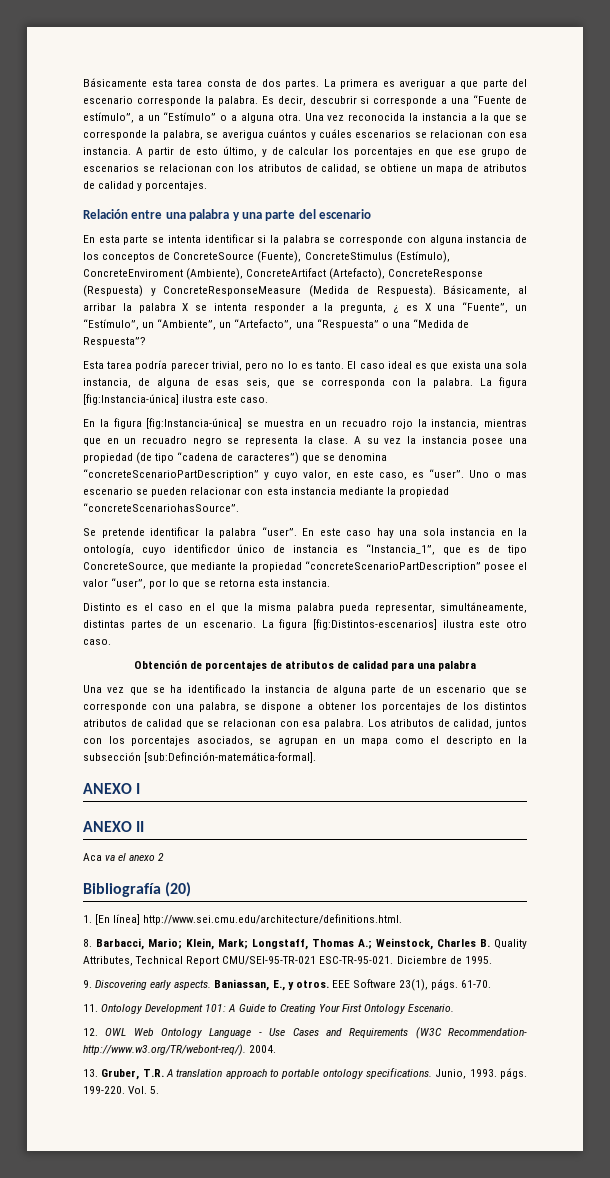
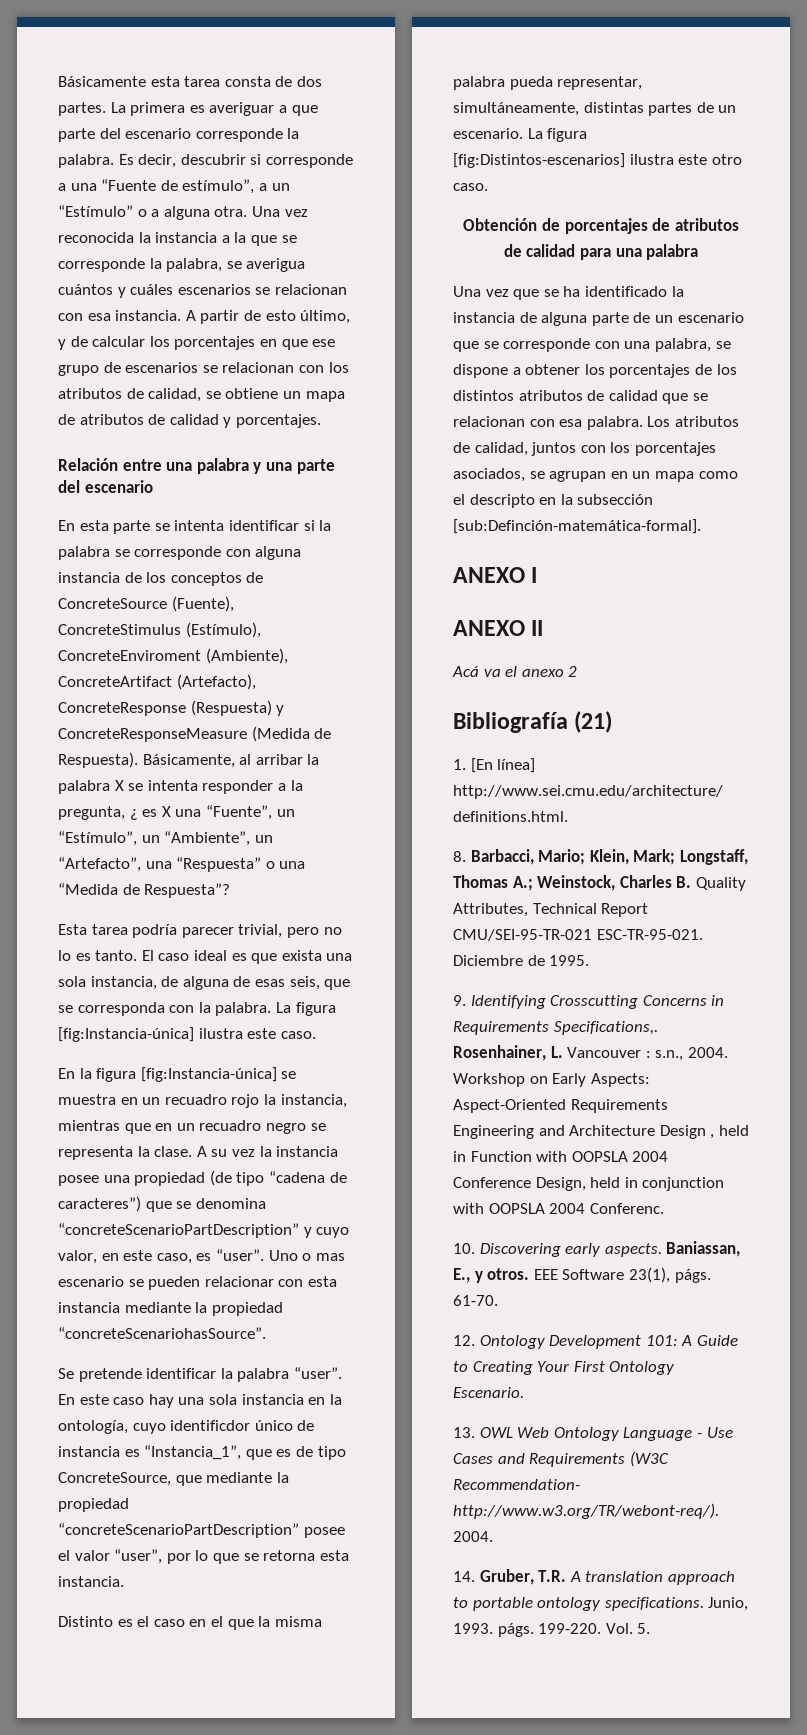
- Aca va el anexo 2
+ Acá va el anexo 2
- Bibliografía (20)
+ Bibliografía (21)
- 9. Discovering early aspects.
+ 9. Identifying Crosscutting Concerns in Requirements Specifications,. Rosenhainer, L. Vancouver : s.n., 2004. Workshop on Early Aspects: Aspect-Oriented Requirements Engineering and Architecture Design , held in Function with OOPSLA 2004 Conference Design, held in conjunction with OOPSLA 2004 Conferenc.
+ 10. Discovering early aspects.
- 11. Ontology Development 101: A Guide to Creating Your First Ontology Escenario.
+ 12. Ontology Development 101: A Guide to Creating Your First Ontology Escenario.
- 12. OWL Web Ontology Language - Use Cases and Requirements (W3C Recommendation- http://www.w3.org/TR/webont-req/). 2004.
+ 13. OWL Web Ontology Language - Use Cases and Requirements (W3C Recommendation- http://www.w3.org/TR/webont-req/). 2004.
- 13. Gruber, T.R. A translation approach to portable ontology specifications.
+ 14. Gruber, T.R. A translation approach to portable ontology specifications.

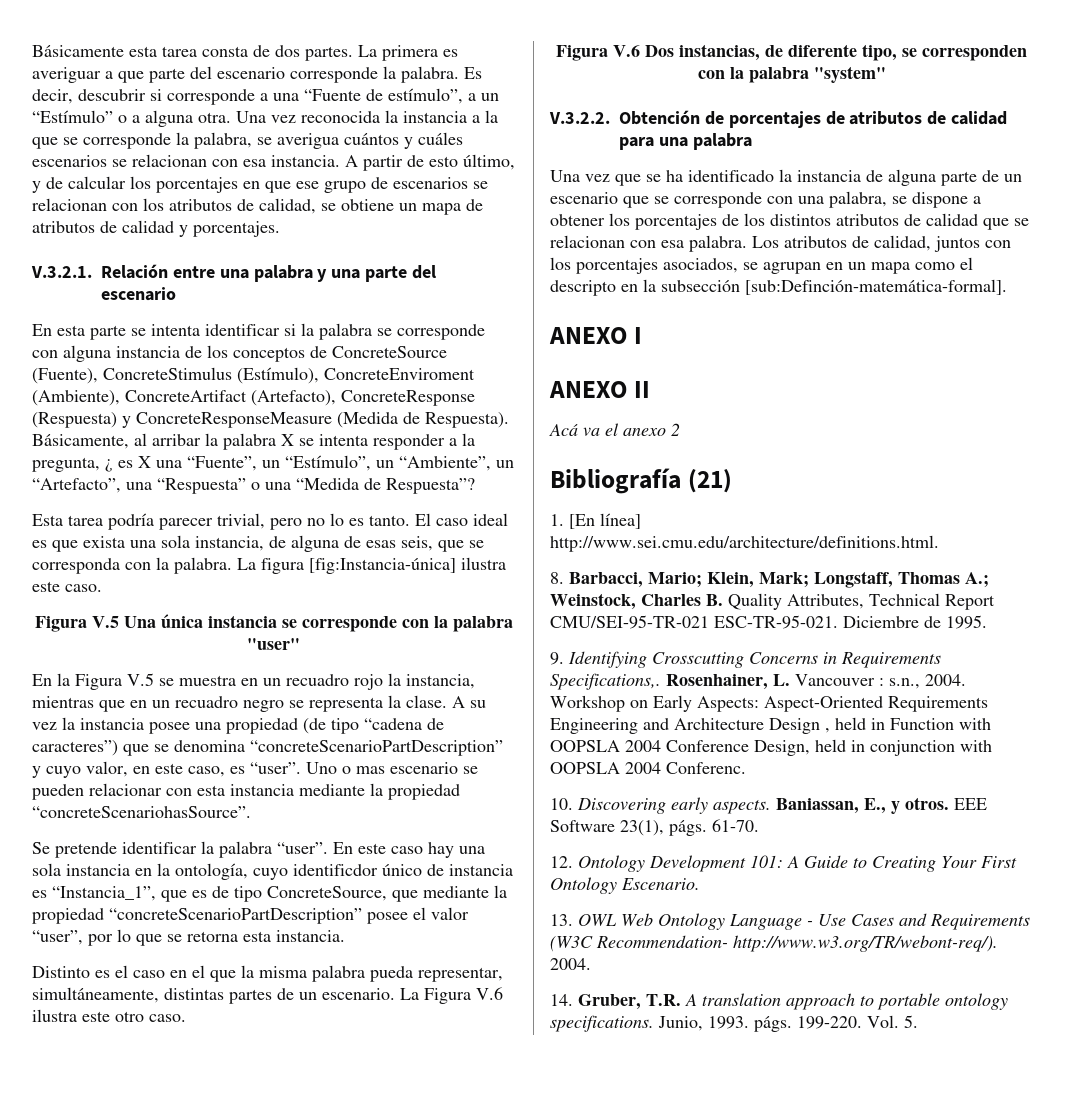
- Relación entre una palabra y una parte del escenario
+ V.3.2.1. Relación entre una palabra y una parte del escenario
+ Figura V.5 Una única instancia se corresponde con la palabra "user"
- En la figura [fig:Instancia-única] se muestra en un recuadro rojo la instancia, mientras que en un recuadro negro se representa la clase.
+ En la Figura V.5 se muestra en un recuadro rojo la instancia, mientras que en un recuadro negro se representa la clase.
- La figura [fig:Distintos-escenarios] ilustra este otro caso.
+ La Figura V.6 ilustra este otro caso.
- Obtención de porcentajes de atributos de calidad para una palabra
+ Figura V.6 Dos instancias, de diferente tipo, se corresponden con la palabra "system"
+ V.3.2.2. Obtención de porcentajes de atributos de calidad para una palabra

